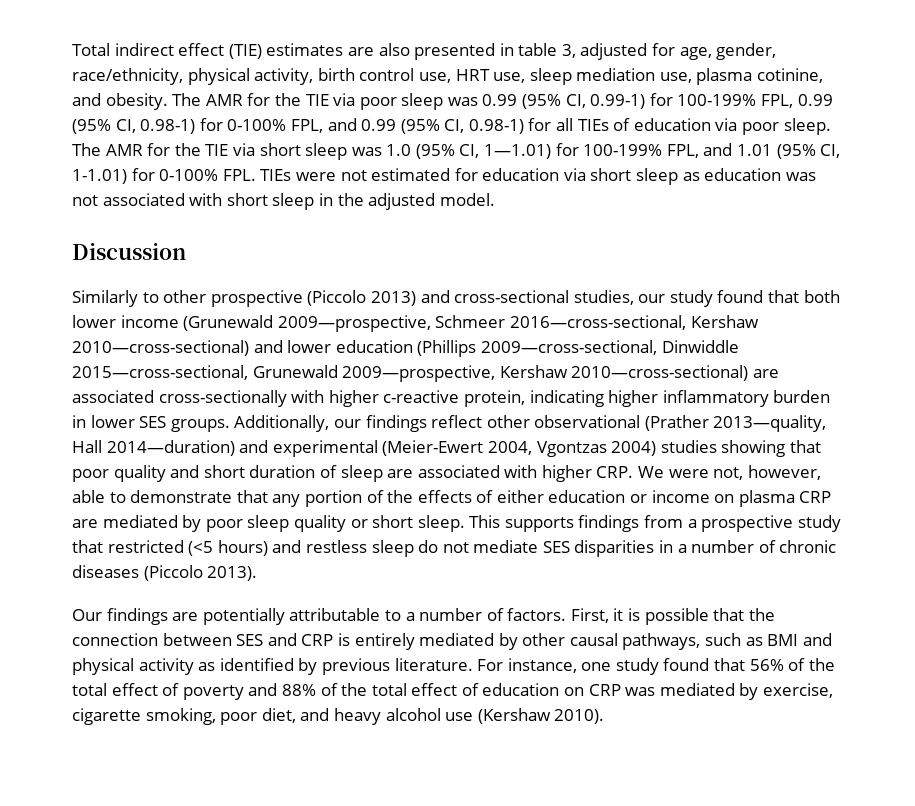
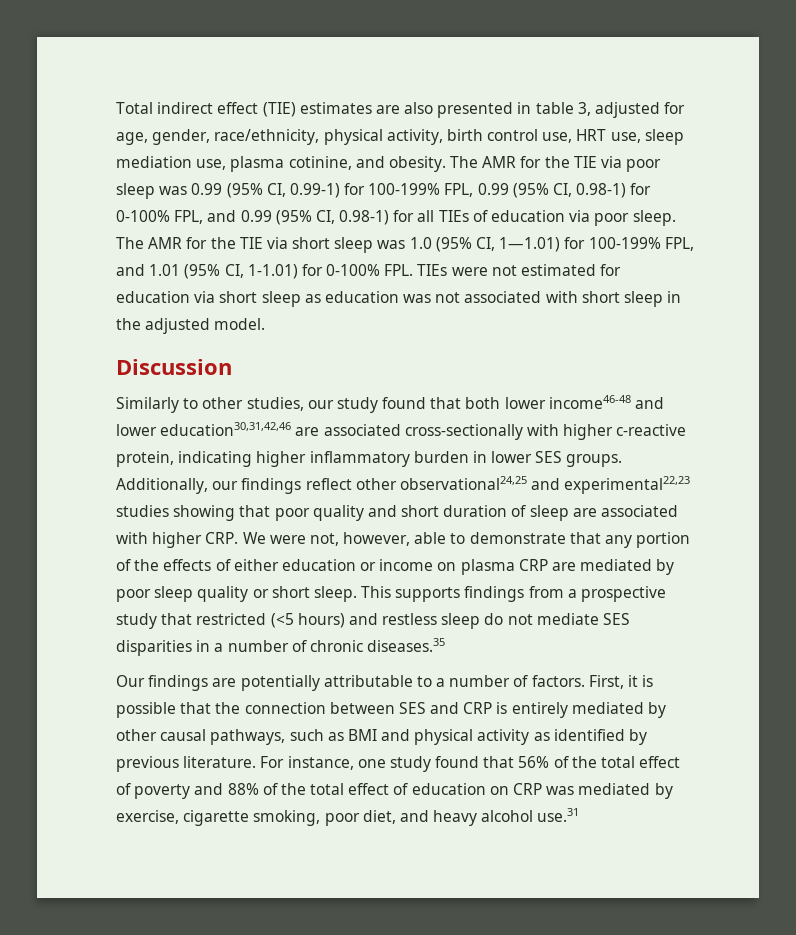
- Similarly to other prospective (Piccolo 2013) and cross-sectional studies, our study found that both lower income (Grunewald 2009—prospective, Schmeer 2016—cross-sectional, Kershaw 2010—cross-sectional) and lower education (Phillips 2009—cross-sectional, Dinwiddle 2015—cross-sectional, Grunewald 2009—prospective, Kershaw 2010—cross-sectional) are associated cross-sectionally with higher c-reactive protein, indicating higher inflammatory burden in lower SES groups.
+ Similarly to other studies, our study found that both lower income46-48 and lower education30,31,42,46 are associated cross-sectionally with higher c-reactive protein, indicating higher inflammatory burden in lower SES groups.
- Additionally, our findings reflect other observational (Prather 2013—quality, Hall 2014—duration) and experimental (Meier-Ewert 2004, Vgontzas 2004) studies showing that poor quality and short duration of sleep are associated with higher CRP. We were not, however, able to demonstrate that any portion of the effects of either education or income on plasma CRP are mediated by poor sleep quality or short sleep.
+ Additionally, our findings reflect other observational24,25 and experimental22,23 studies showing that poor quality and short duration of sleep are associated with higher CRP. We were not, however, able to demonstrate that any portion of the effects of either education or income on plasma CRP are mediated by poor sleep quality or short sleep.
- This supports findings from a prospective study that restricted (<5 hours) and restless sleep do not mediate SES disparities in a number of chronic diseases (Piccolo 2013).
+ This supports findings from a prospective study that restricted (<5 hours) and restless sleep do not mediate SES disparities in a number of chronic diseases.35
- For instance, one study found that 56% of the total effect of poverty and 88% of the total effect of education on CRP was mediated by exercise, cigarette smoking, poor diet, and heavy alcohol use (Kershaw 2010).
+ For instance, one study found that 56% of the total effect of poverty and 88% of the total effect of education on CRP was mediated by exercise, cigarette smoking, poor diet, and heavy alcohol use.31

